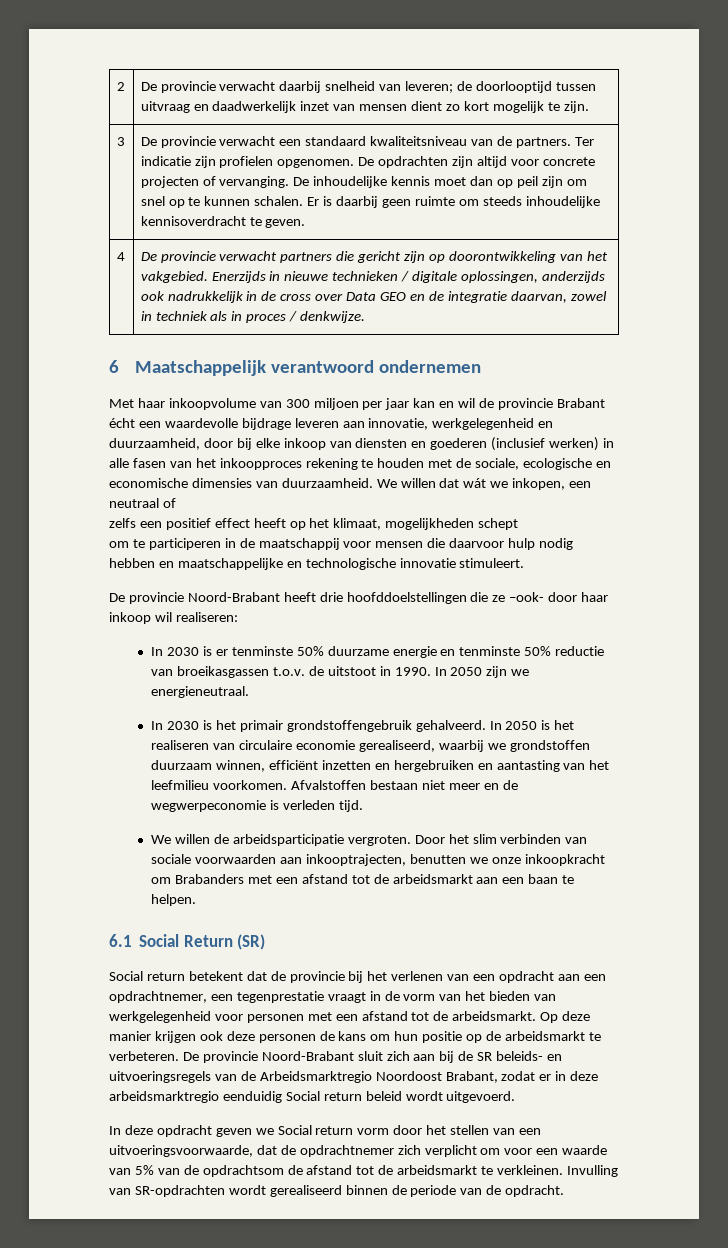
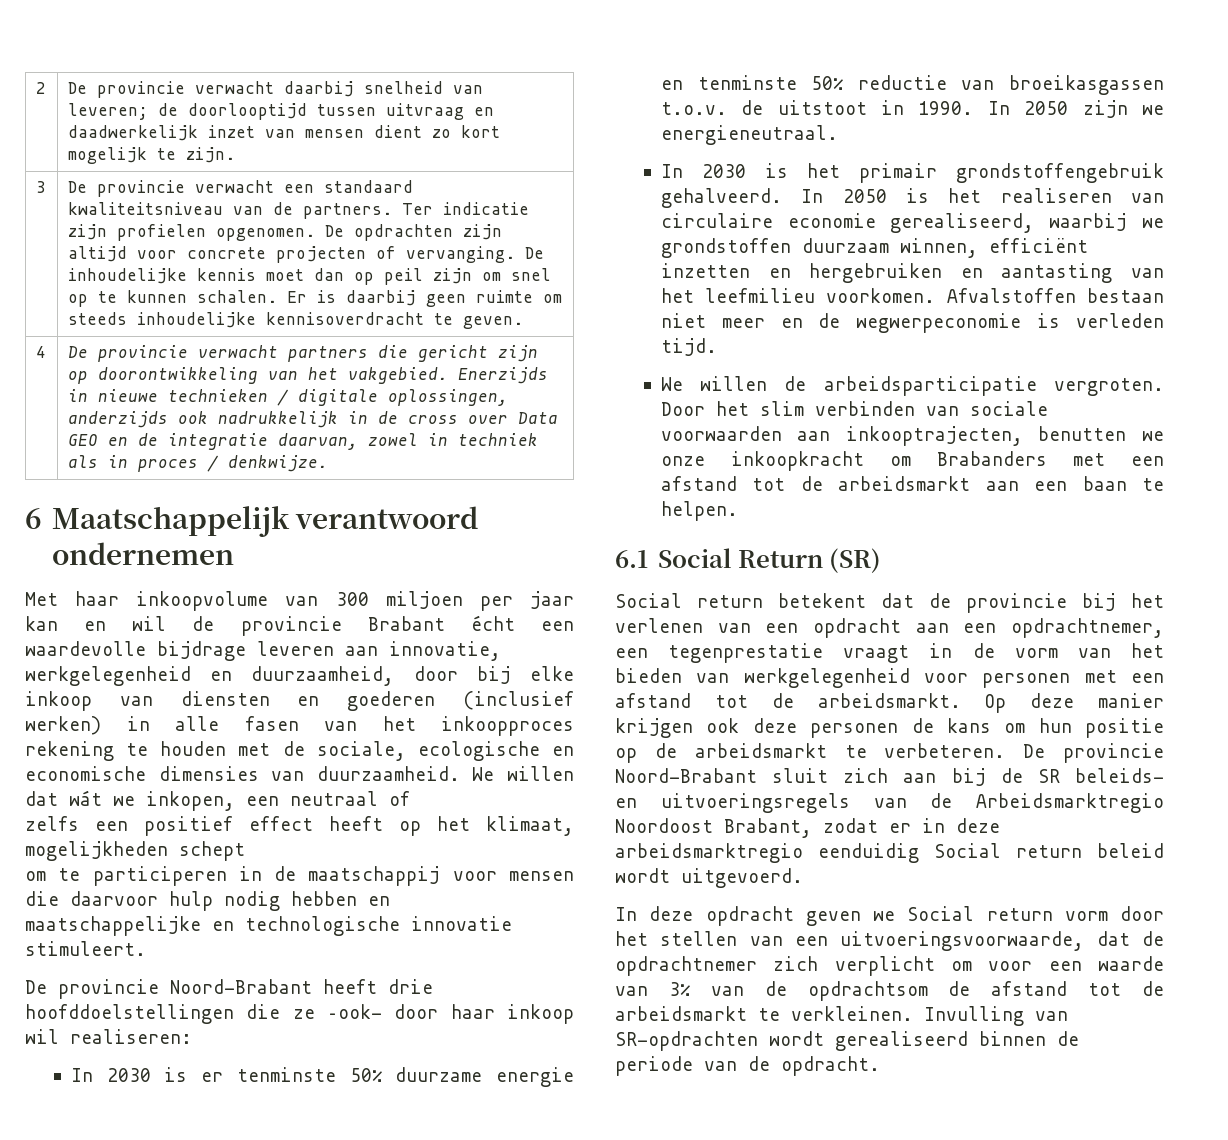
- In deze opdracht geven we Social return vorm door het stellen van een uitvoeringsvoorwaarde, dat de opdrachtnemer zich verplicht om voor een waarde van 5% van de opdrachtsom de afstand tot de arbeidsmarkt te verkleinen.
+ In deze opdracht geven we Social return vorm door het stellen van een uitvoeringsvoorwaarde, dat de opdrachtnemer zich verplicht om voor een waarde van 3% van de opdrachtsom de afstand tot de arbeidsmarkt te verkleinen.

